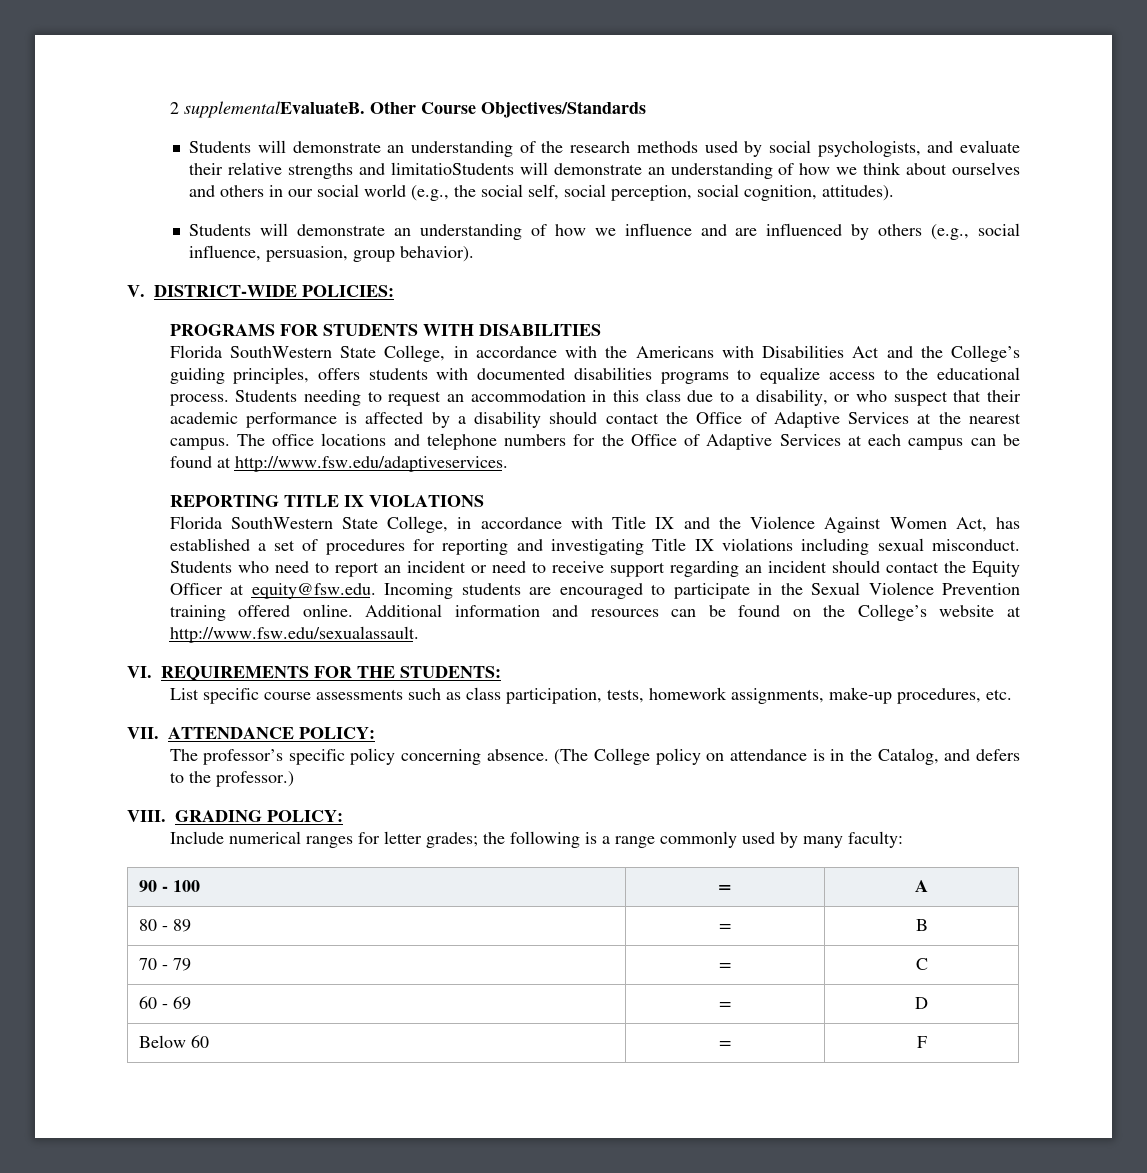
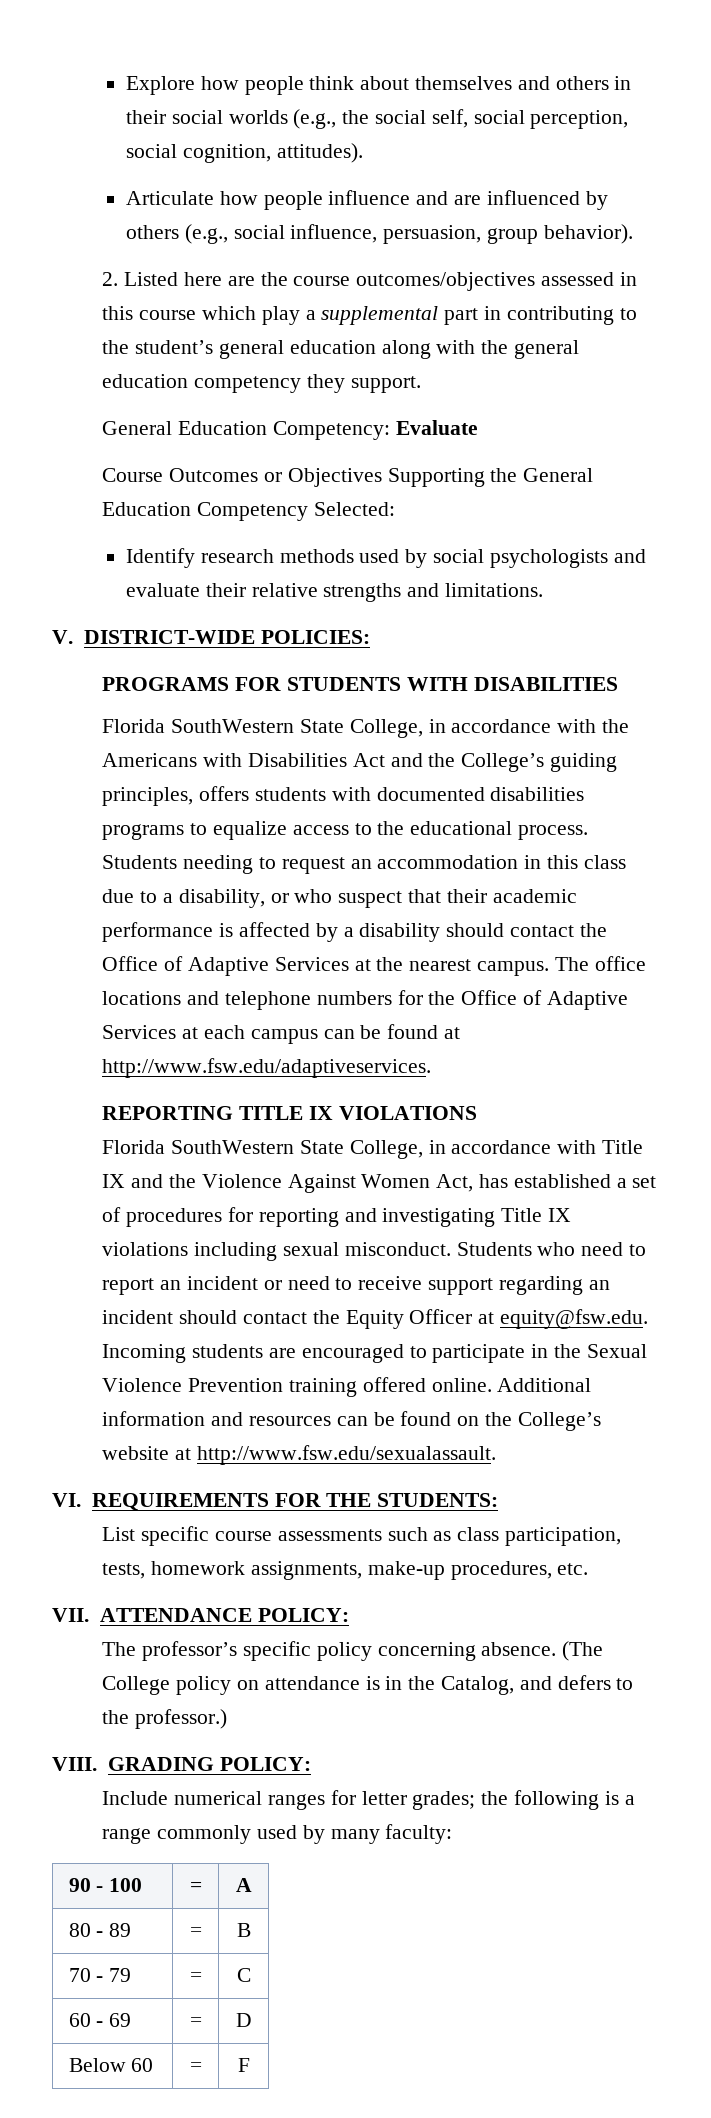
- 2 supplementalEvaluateB. Other Course Objectives/Standards
- Students will demonstrate an understanding of the research methods used by social psychologists, and evaluate their relative strengths and limitatioStudents will demonstrate an understanding of how we think about ourselves and others in our social world (e.g., the social self, social perception, social cognition, attitudes).
+ Explore how people think about themselves and others in their social worlds (e.g., the social self, social perception, social cognition, attitudes).
- Students will demonstrate an understanding of how we influence and are influenced by others (e.g., social influence, persuasion, group behavior).
+ Articulate how people influence and are influenced by others (e.g., social influence, persuasion, group behavior).
+ 2. Listed here are the course outcomes/objectives assessed in this course which play a supplemental part in contributing to the student’s general education along with the general education competency they support.
+ General Education Competency: Evaluate
+ Course Outcomes or Objectives Supporting the General Education Competency Selected:
+ Identify research methods used by social psychologists and evaluate their relative strengths and limitations.

